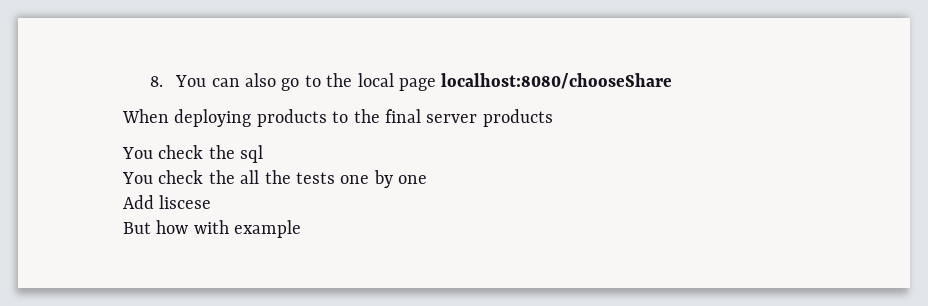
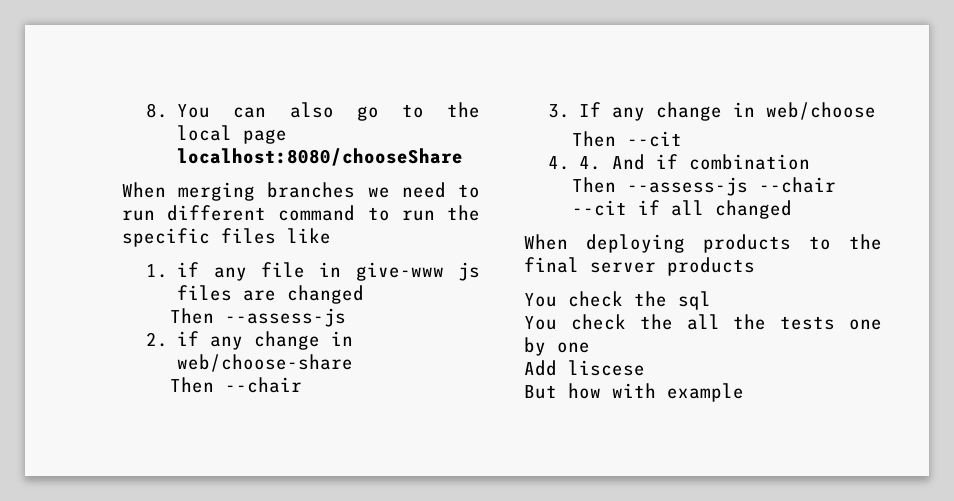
+ When merging branches we need to run different command to run the specific files like
+ 1. if any file in give-www js files are changed
+ Then --assess-js
+ 2. if any change in web/choose-share
+ Then --chair
+ 3. If any change in web/choose
+ Then --cit
+ 4. 4. And if combination
+ Then --assess-js --chair --cit if all changed

